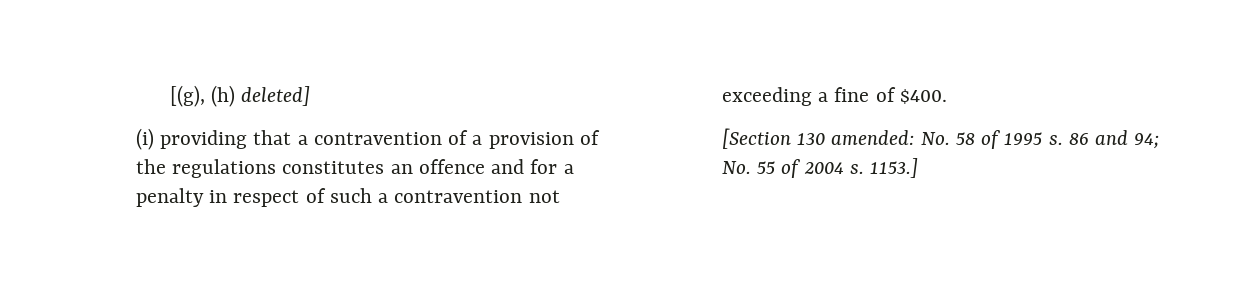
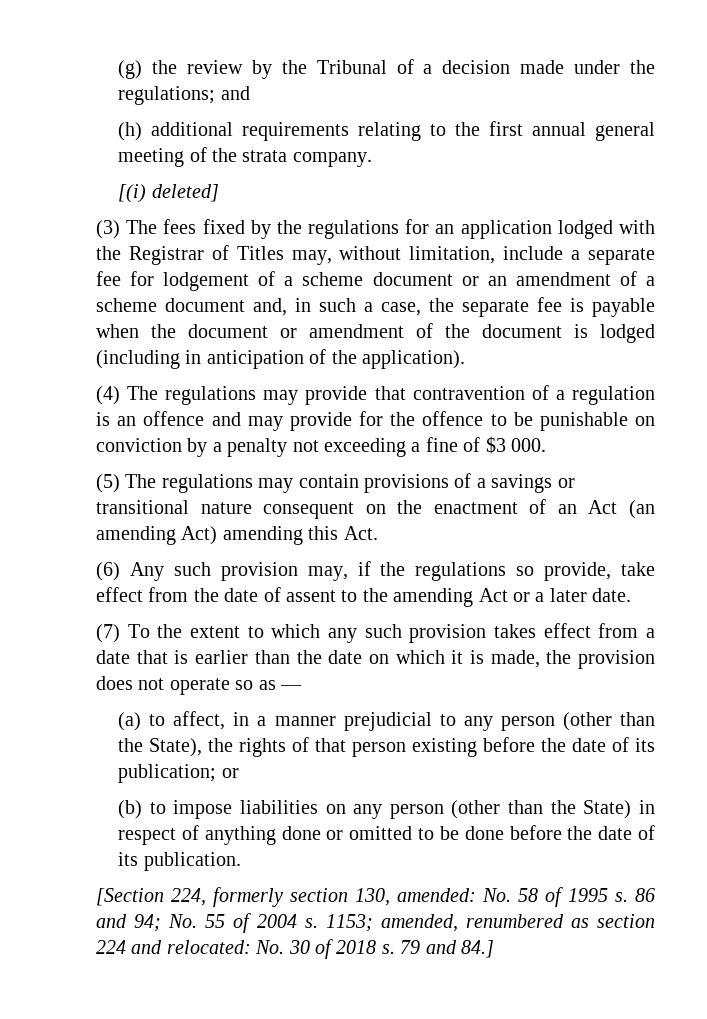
- [(g), (h) deleted]
- (i) providing that a contravention of a provision of the regulations constitutes an offence and for a penalty in respect of such a contravention not exceeding a fine of $400.
- [Section 130 amended: No. 58 of 1995 s.
+ (g) the review by the Tribunal of a decision made under the regulations; and
+ (h) additional requirements relating to the first annual general meeting of the strata company.
+ [(i) deleted]
+ (3) The fees fixed by the regulations for an application lodged with the Registrar of Titles may, without limitation, include a separate fee for lodgement of a scheme document or an amendment of a scheme document and, in such a case, the separate fee is payable when the document or amendment of the document is lodged (including in anticipation of the application).
+ (4) The regulations may provide that contravention of a regulation is an offence and may provide for the offence to be punishable on conviction by a penalty not exceeding a fine of $3 000.
+ (5) The regulations may contain provisions of a savings or transitional nature consequent on the enactment of an Act (an amending Act) amending this Act.
+ (6) Any such provision may, if the regulations so provide, take effect from the date of assent to the amending Act or a later date.
+ (7) To the extent to which any such provision takes effect from a date that is earlier than the date on which it is made, the provision does not operate so as —
+ (a) to affect, in a manner prejudicial to any person (other than the State), the rights of that person existing before the date of its publication; or
+ (b) to impose liabilities on any person (other than the State) in respect of anything done or omitted to be done before the date of its publication.
+ [Section 224, formerly section 130, amended: No. 58 of 1995 s.
- 1153.]
+ 1153; amended, renumbered as section 224 and relocated: No. 30 of 2018 s. 79 and 84.]

